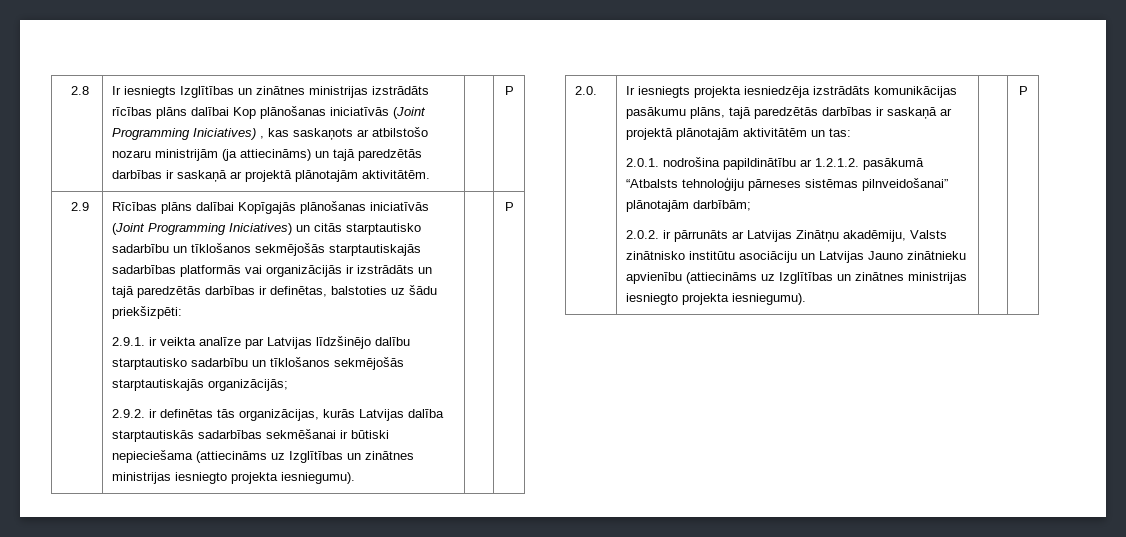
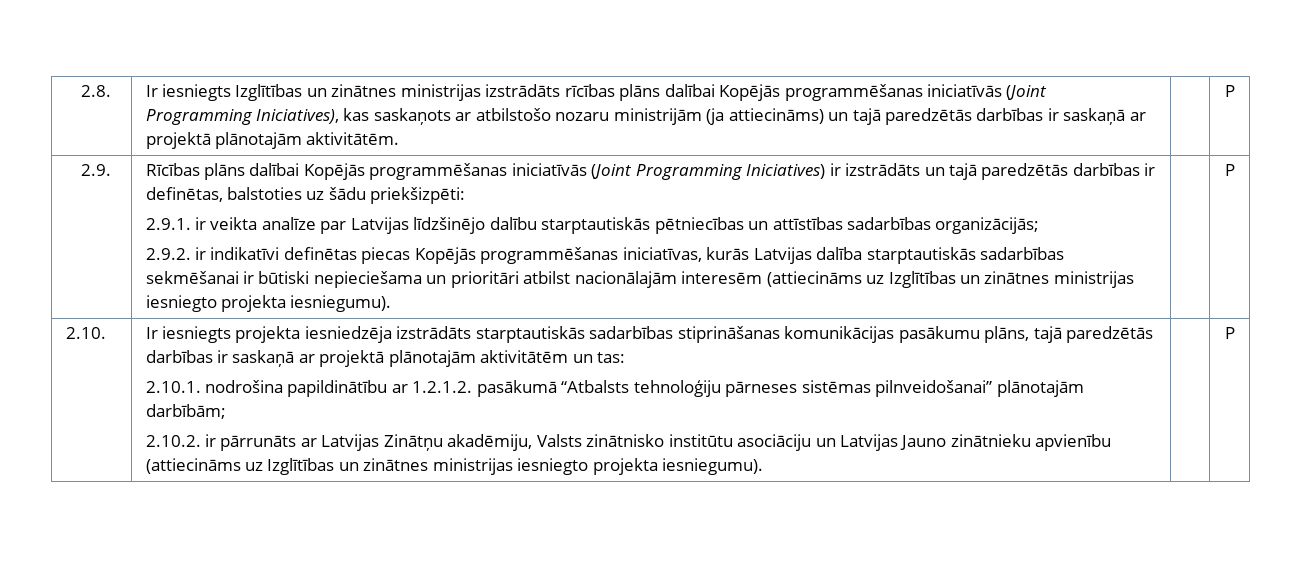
- 2.8 | Ir iesniegts Izglītības un zinātnes ministrijas izstrādāts rīcības plāns dalībai Kop plānošanas iniciatīvās (Joint Programming Iniciatives) , kas saskaņots ar atbilstošo nozaru ministrijām (ja attiecināms) un tajā paredzētās darbības ir saskaņā ar projektā plānotajām aktivitātēm. | | P
+ 2.8. | Ir iesniegts Izglītības un zinātnes ministrijas izstrādāts rīcības plāns dalībai Kopējās programmēšanas iniciatīvās (Joint Programming Iniciatives), kas saskaņots ar atbilstošo nozaru ministrijām (ja attiecināms) un tajā paredzētās darbības ir saskaņā ar projektā plānotajām aktivitātēm. | | P
- 2.9
+ 2.9.
- Rīcības plāns dalībai Kopīgajās plānošanas iniciatīvās (Joint Programming Iniciatives) un citās starptautisko sadarbību un tīklošanos sekmējošās starptautiskajās sadarbības platformās vai organizācijās ir izstrādāts un tajā paredzētās darbības ir definētas, balstoties uz šādu priekšizpēti:
+ Rīcības plāns dalībai Kopējās programmēšanas iniciatīvās (Joint Programming Iniciatives) ir izstrādāts un tajā paredzētās darbības ir definētas, balstoties uz šādu priekšizpēti:
- 2.9.1. ir veikta analīze par Latvijas līdzšinējo dalību starptautisko sadarbību un tīklošanos sekmējošās starptautiskajās organizācijās;
- 2.9.2. ir definētas tās organizācijas, kurās Latvijas dalība starptautiskās sadarbības sekmēšanai ir būtiski nepieciešama (attiecināms uz Izglītības un zinātnes ministrijas iesniegto projekta iesniegumu).
+ 2.9.1. ir veikta analīze par Latvijas līdzšinējo dalību starptautiskās pētniecības un attīstības sadarbības organizācijās;
+ 2.9.2. ir indikatīvi definētas piecas Kopējās programmēšanas iniciatīvas, kurās Latvijas dalība starptautiskās sadarbības sekmēšanai ir būtiski nepieciešama un prioritāri atbilst nacionālajām interesēm (attiecināms uz Izglītības un zinātnes ministrijas iesniegto projekta iesniegumu).
- 2.0.
+ 2.10.
- Ir iesniegts projekta iesniedzēja izstrādāts komunikācijas pasākumu plāns, tajā paredzētās darbības ir saskaņā ar projektā plānotajām aktivitātēm un tas:
+ Ir iesniegts projekta iesniedzēja izstrādāts starptautiskās sadarbības stiprināšanas komunikācijas pasākumu plāns, tajā paredzētās darbības ir saskaņā ar projektā plānotajām aktivitātēm un tas:
- 2.0.1. nodrošina papildinātību ar 1.2.1.2. pasākumā “Atbalsts tehnoloģiju pārneses sistēmas pilnveidošanai” plānotajām darbībām;
+ 2.10.1. nodrošina papildinātību ar 1.2.1.2. pasākumā “Atbalsts tehnoloģiju pārneses sistēmas pilnveidošanai” plānotajām darbībām;
- 2.0.2. ir pārrunāts ar Latvijas Zinātņu akadēmiju, Valsts zinātnisko institūtu asociāciju un Latvijas Jauno zinātnieku apvienību (attiecināms uz Izglītības un zinātnes ministrijas iesniegto projekta iesniegumu).
+ 2.10.2. ir pārrunāts ar Latvijas Zinātņu akadēmiju, Valsts zinātnisko institūtu asociāciju un Latvijas Jauno zinātnieku apvienību (attiecināms uz Izglītības un zinātnes ministrijas iesniegto projekta iesniegumu).

